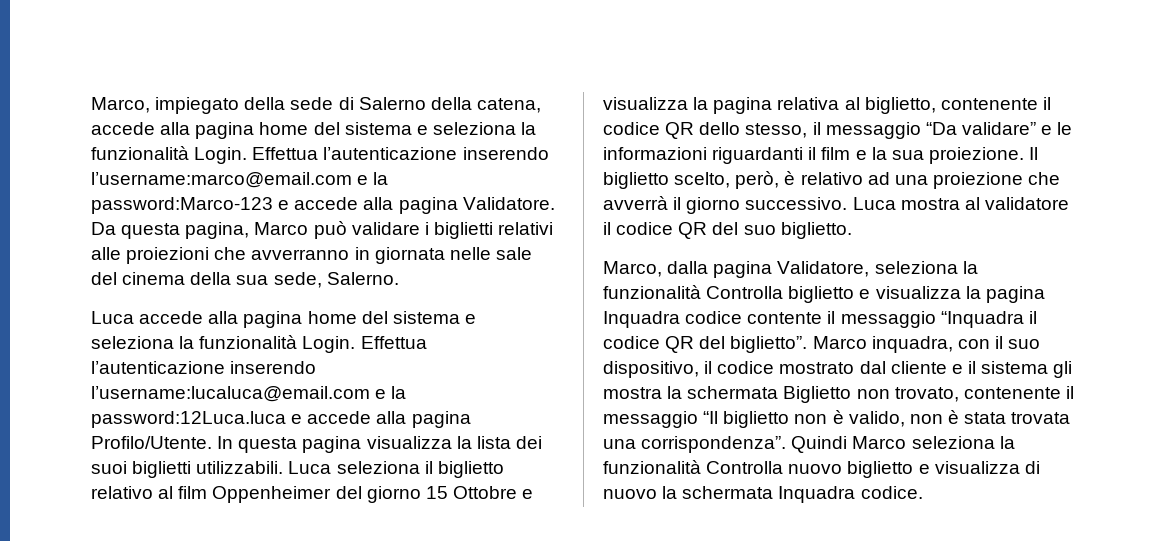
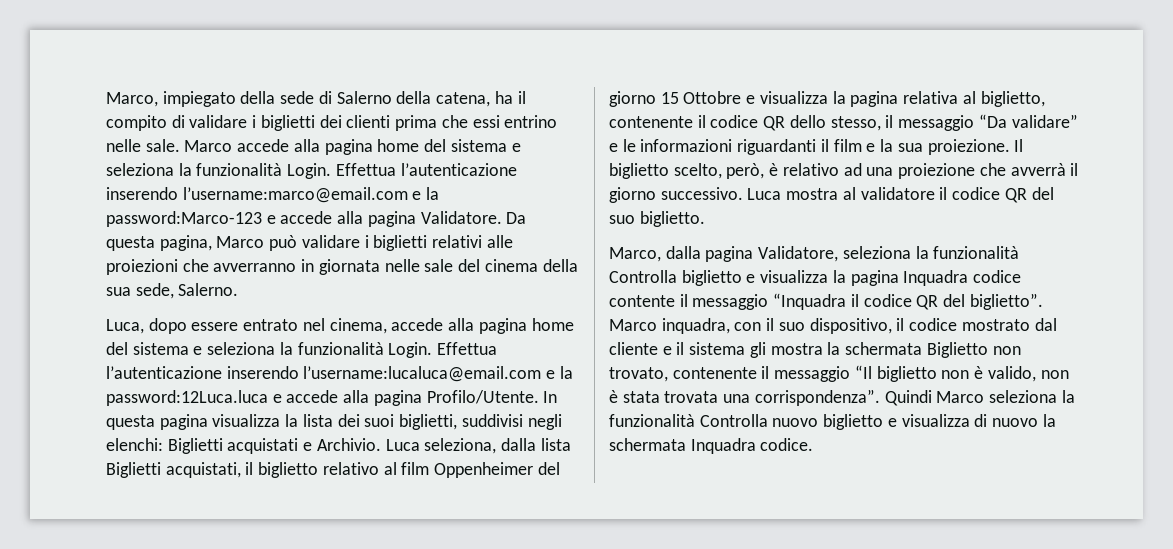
- Marco, impiegato della sede di Salerno della catena, accede alla pagina home del sistema e seleziona la funzionalità Login.
+ Marco, impiegato della sede di Salerno della catena, ha il compito di validare i biglietti dei clienti prima che essi entrino nelle sale. Marco accede alla pagina home del sistema e seleziona la funzionalità Login.
- Luca accede alla pagina home del sistema e seleziona la funzionalità Login.
+ Luca, dopo essere entrato nel cinema, accede alla pagina home del sistema e seleziona la funzionalità Login.
- In questa pagina visualizza la lista dei suoi biglietti utilizzabili. Luca seleziona il biglietto relativo al film Oppenheimer del giorno 15 Ottobre e visualizza la pagina relativa al biglietto, contenente il codice QR dello stesso, il messaggio “Da validare” e le informazioni riguardanti il film e la sua proiezione.
+ In questa pagina visualizza la lista dei suoi biglietti, suddivisi negli elenchi: Biglietti acquistati e Archivio. Luca seleziona, dalla lista Biglietti acquistati, il biglietto relativo al film Oppenheimer del giorno 15 Ottobre e visualizza la pagina relativa al biglietto, contenente il codice QR dello stesso, il messaggio “Da validare” e le informazioni riguardanti il film e la sua proiezione.

